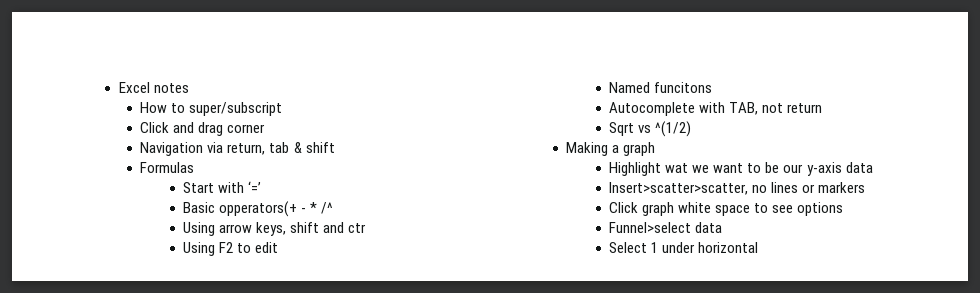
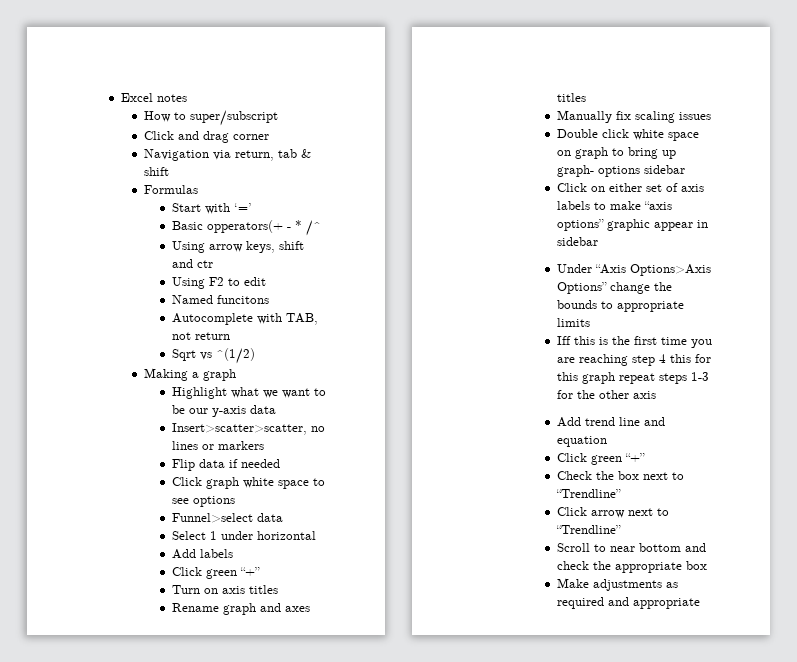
- Highlight wat we want to be our y-axis data
+ Highlight what we want to be our y-axis data
+ Flip data if needed
+ Add labels
+ Click green “+”
+ Turn on axis titles
+ Rename graph and axes titles
+ Manually fix scaling issues
+ Double click white space on graph to bring up graph- options sidebar
+ Click on either set of axis labels to make “axis options” graphic appear in sidebar
+ Under “Axis Options>Axis Options” change the bounds to appropriate limits
+ Iff this is the first time you are reaching step 4 this for this graph repeat steps 1-3 for the other axis
+ Add trend line and equation
+ Click green “+”
+ Check the box next to “Trendline”
+ Click arrow next to “Trendline”
+ Scroll to near bottom and check the appropriate box
+ Make adjustments as required and appropriate

